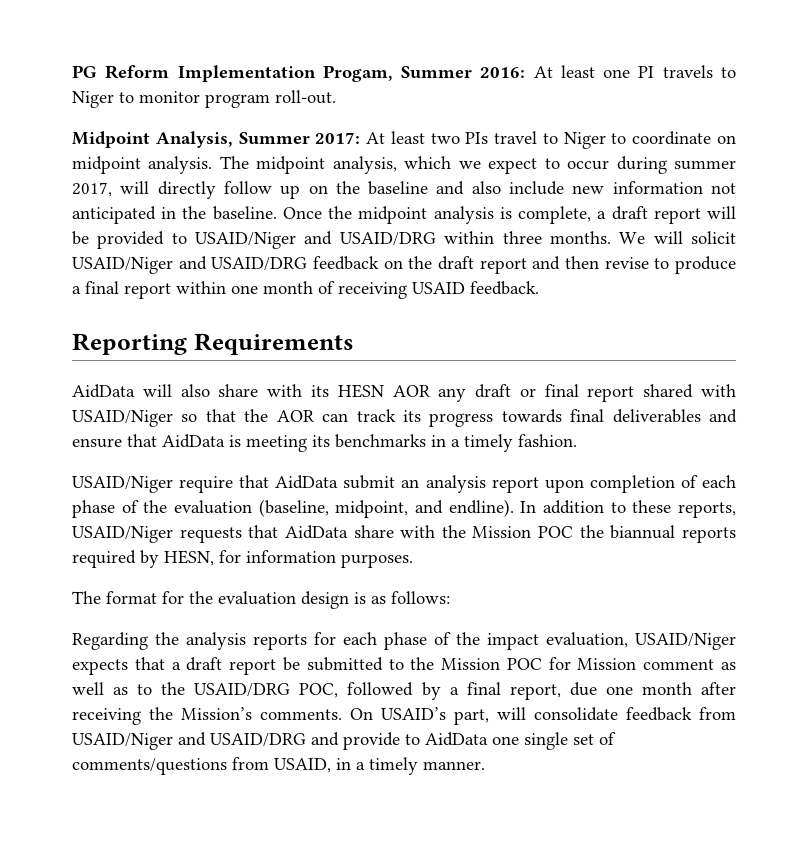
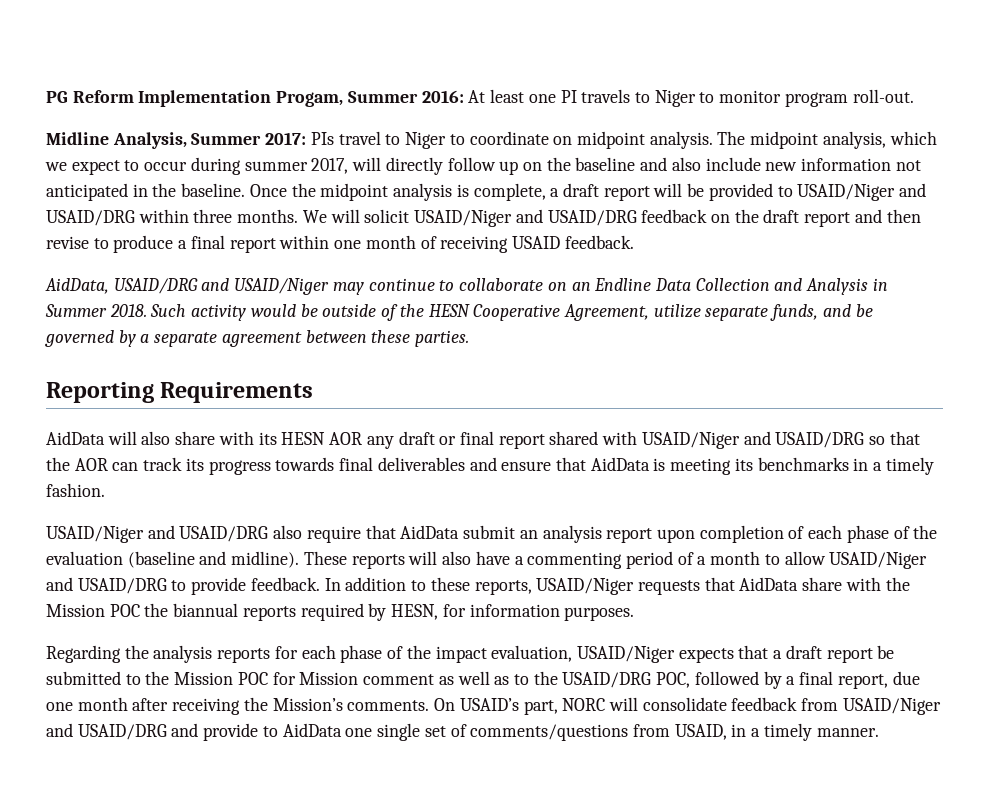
- Midpoint Analysis, Summer 2017: At least two PIs travel to Niger to coordinate on midpoint analysis.
+ Midline Analysis, Summer 2017: PIs travel to Niger to coordinate on midpoint analysis.
+ AidData, USAID/DRG and USAID/Niger may continue to collaborate on an Endline Data Collection and Analysis in Summer 2018. Such activity would be outside of the HESN Cooperative Agreement, utilize separate funds, and be governed by a separate agreement between these parties.
- AidData will also share with its HESN AOR any draft or final report shared with USAID/Niger so that the AOR can track its progress towards final deliverables and ensure that AidData is meeting its benchmarks in a timely fashion.
+ AidData will also share with its HESN AOR any draft or final report shared with USAID/Niger and USAID/DRG so that the AOR can track its progress towards final deliverables and ensure that AidData is meeting its benchmarks in a timely fashion.
- USAID/Niger require that AidData submit an analysis report upon completion of each phase of the evaluation (baseline, midpoint, and endline).
+ USAID/Niger and USAID/DRG also require that AidData submit an analysis report upon completion of each phase of the evaluation (baseline and midline). These reports will also have a commenting period of a month to allow USAID/Niger and USAID/DRG to provide feedback.
- The format for the evaluation design is as follows:
- On USAID’s part, will consolidate feedback from USAID/Niger and USAID/DRG and provide to AidData one single set of comments/questions from USAID, in a timely manner.
+ On USAID’s part, NORC will consolidate feedback from USAID/Niger and USAID/DRG and provide to AidData one single set of comments/questions from USAID, in a timely manner.

